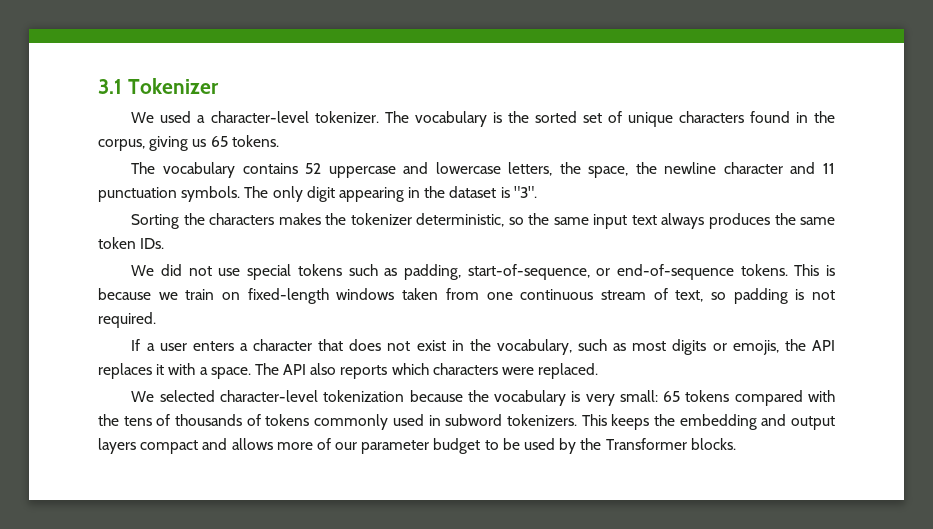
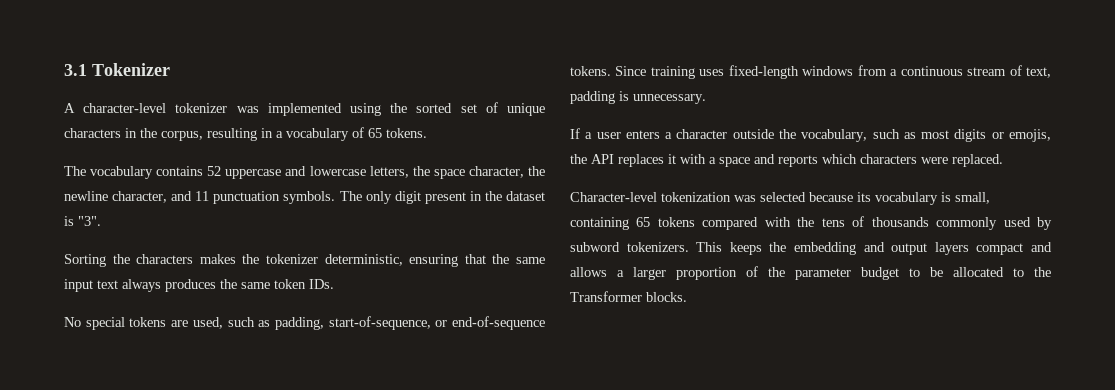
- We used a character-level tokenizer. The vocabulary is the sorted set of unique characters found in the corpus, giving us 65 tokens.
+ A character-level tokenizer was implemented using the sorted set of unique characters in the corpus, resulting in a vocabulary of 65 tokens.
- The vocabulary contains 52 uppercase and lowercase letters, the space, the newline character and 11 punctuation symbols.
+ The vocabulary contains 52 uppercase and lowercase letters, the space character, the newline character, and 11 punctuation symbols.
- The only digit appearing in the dataset is "3".
+ The only digit present in the dataset is "3".
- Sorting the characters makes the tokenizer deterministic, so the same input text always produces the same token IDs.
+ Sorting the characters makes the tokenizer deterministic, ensuring that the same input text always produces the same token IDs.
- We did not use special tokens such as padding, start-of-sequence, or end-of-sequence tokens.
+ No special tokens are used, such as padding, start-of-sequence, or end-of-sequence tokens.
- This is because we train on fixed-length windows taken from one continuous stream of text, so padding is not required.
+ Since training uses fixed-length windows from a continuous stream of text, padding is unnecessary.
- If a user enters a character that does not exist in the vocabulary, such as most digits or emojis, the API replaces it with a space. The API also reports which characters were replaced.
+ If a user enters a character outside the vocabulary, such as most digits or emojis, the API replaces it with a space and reports which characters were replaced.
- We selected character-level tokenization because the vocabulary is very small: 65 tokens compared with the tens of thousands of tokens commonly used in subword tokenizers.
+ Character-level tokenization was selected because its vocabulary is small, containing 65 tokens compared with the tens of thousands commonly used by subword tokenizers.
- This keeps the embedding and output layers compact and allows more of our parameter budget to be used by the Transformer blocks.
+ This keeps the embedding and output layers compact and allows a larger proportion of the parameter budget to be allocated to the Transformer blocks.

